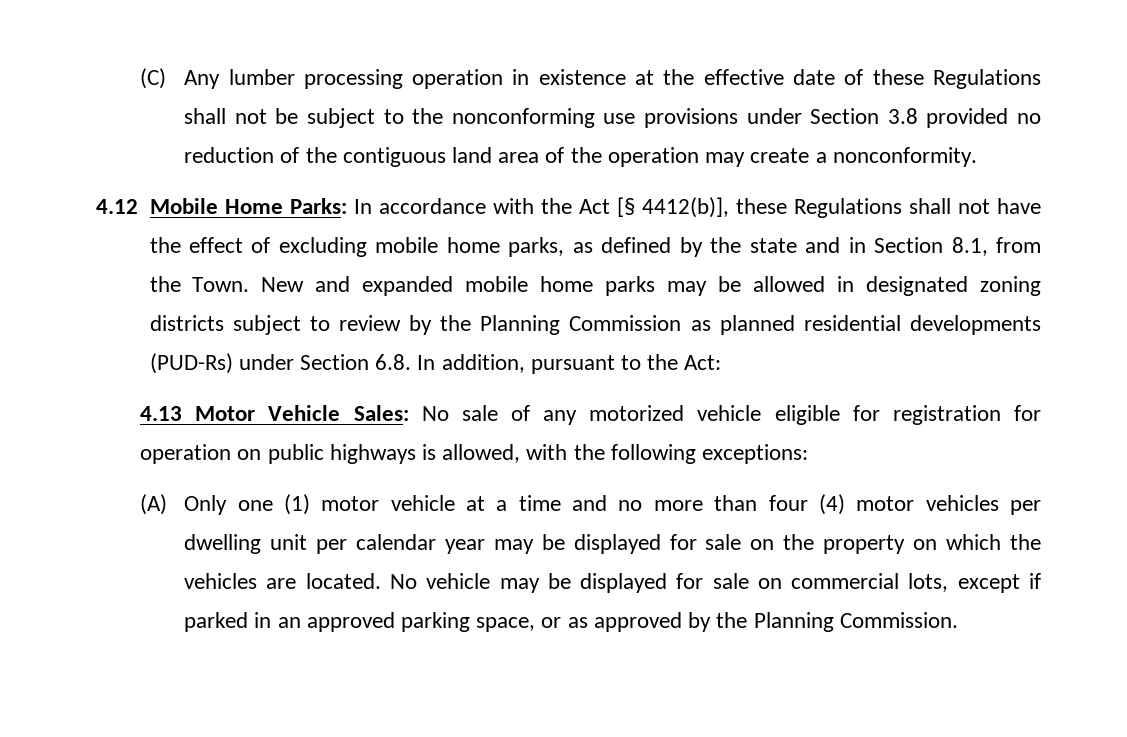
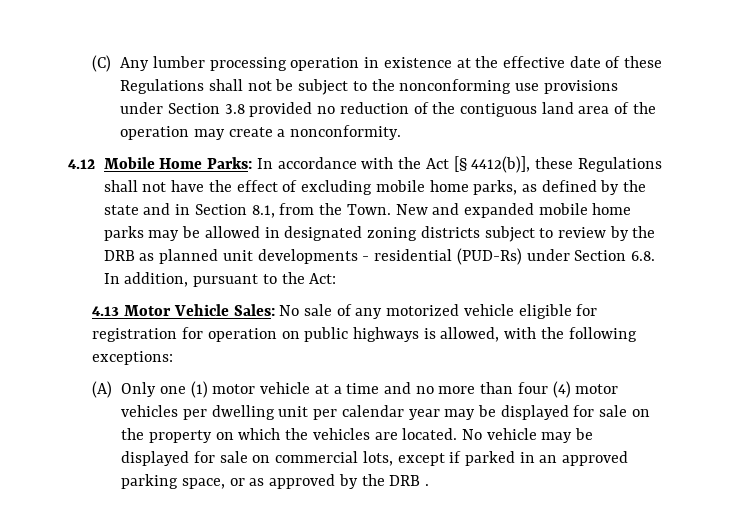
- New and expanded mobile home parks may be allowed in designated zoning districts subject to review by the Planning Commission as planned residential developments (PUD-Rs) under Section 6.8. In addition, pursuant to the Act:
+ New and expanded mobile home parks may be allowed in designated zoning districts subject to review by the DRB as planned unit developments - residential (PUD-Rs) under Section 6.8. In addition, pursuant to the Act:
- No vehicle may be displayed for sale on commercial lots, except if parked in an approved parking space, or as approved by the Planning Commission.
+ No vehicle may be displayed for sale on commercial lots, except if parked in an approved parking space, or as approved by the DRB .

